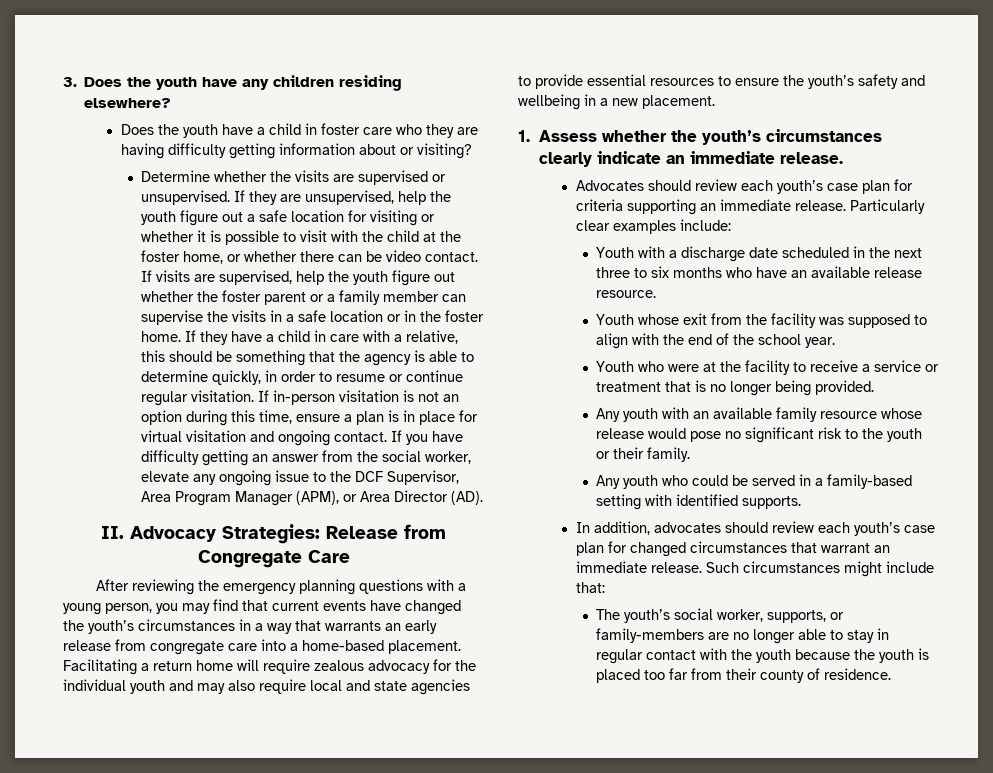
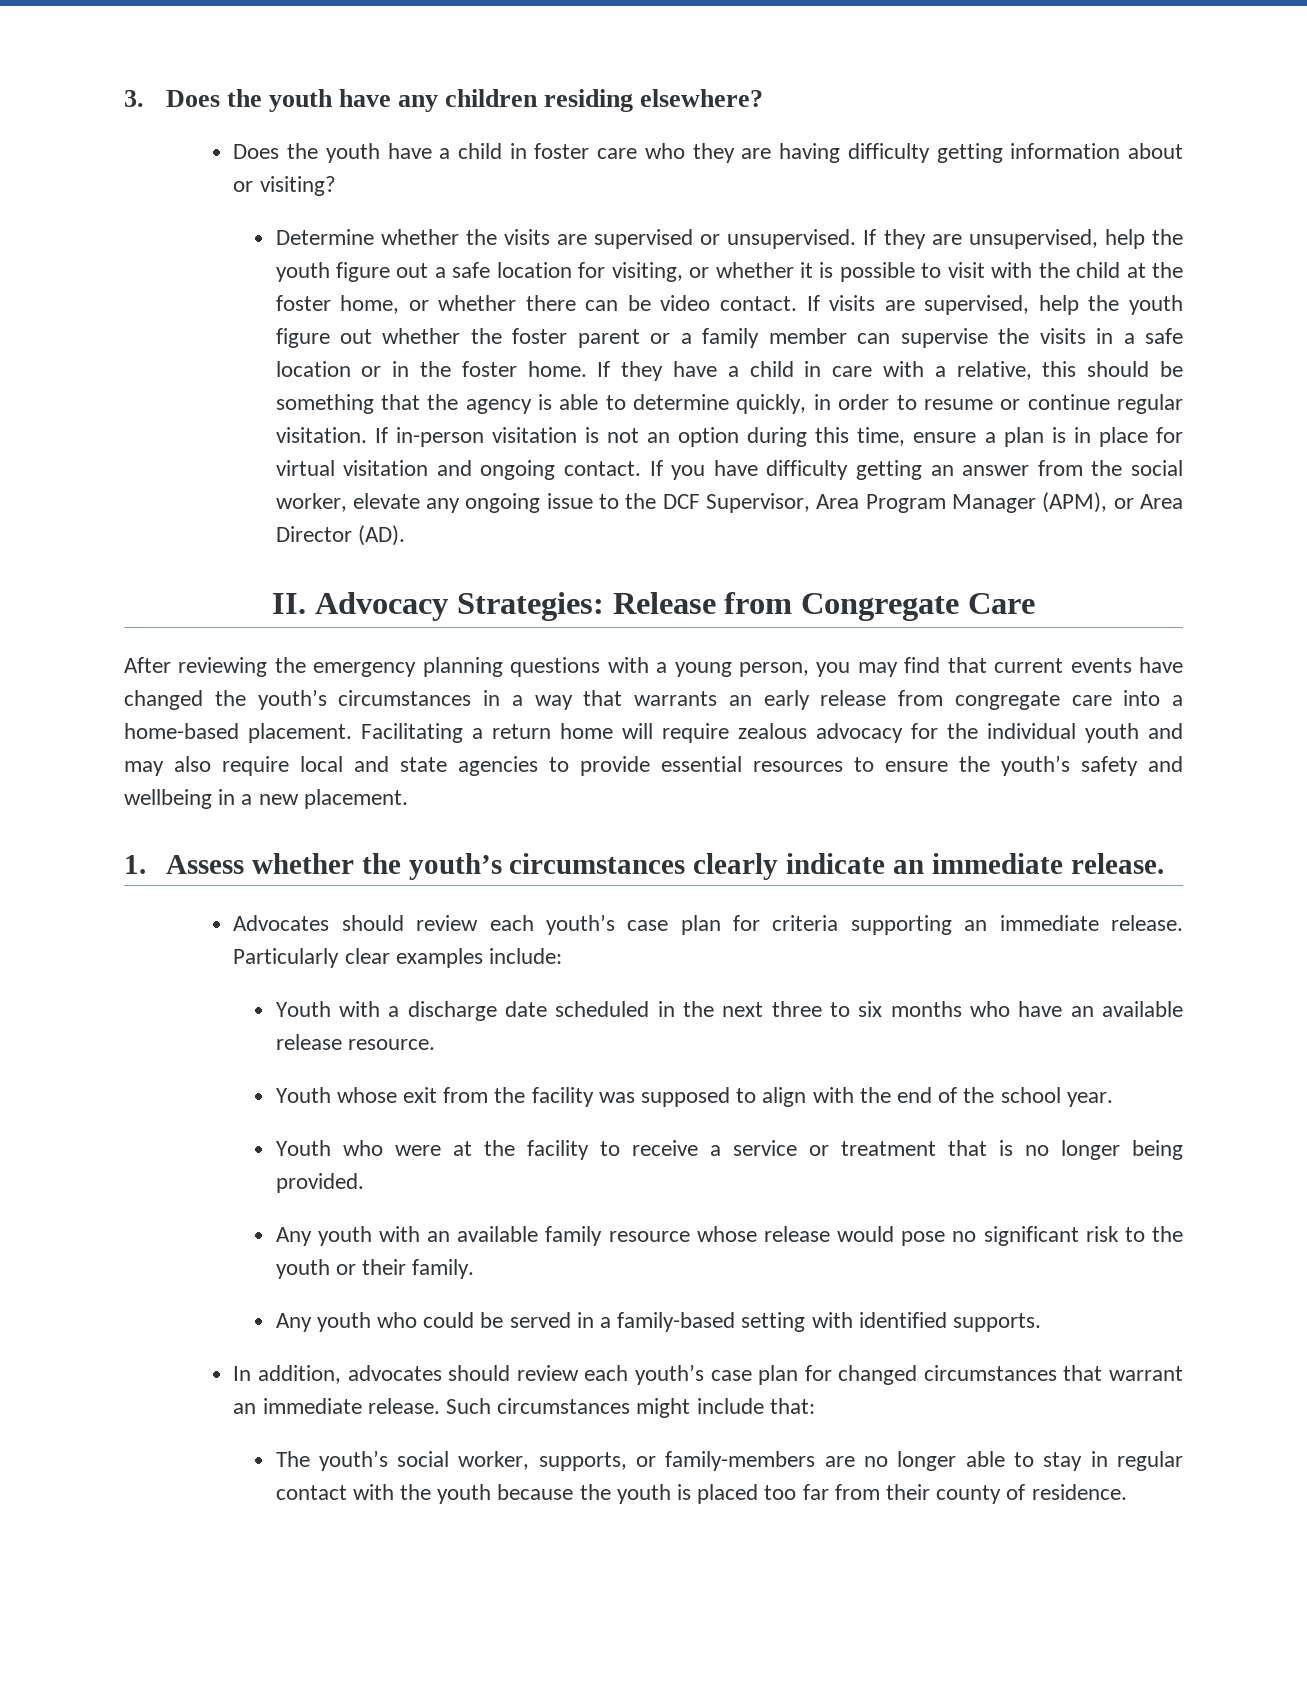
- If they are unsupervised, help the youth figure out a safe location for visiting or whether it is possible to visit with the child at the foster home, or whether there can be video contact.
+ If they are unsupervised, help the youth figure out a safe location for visiting, or whether it is possible to visit with the child at the foster home, or whether there can be video contact.

